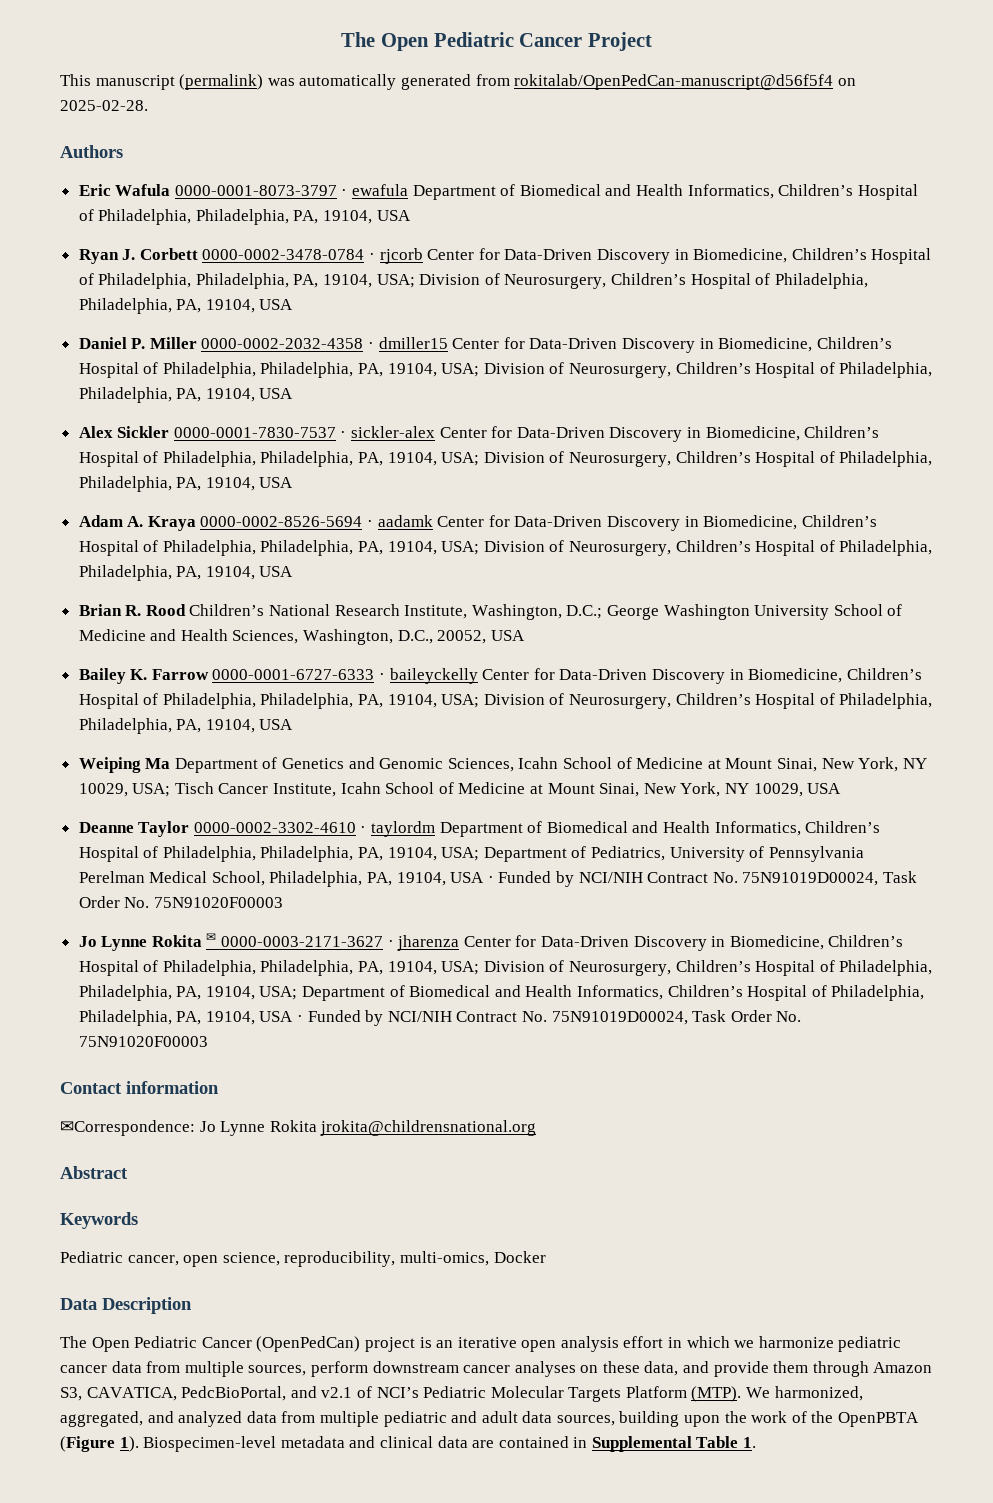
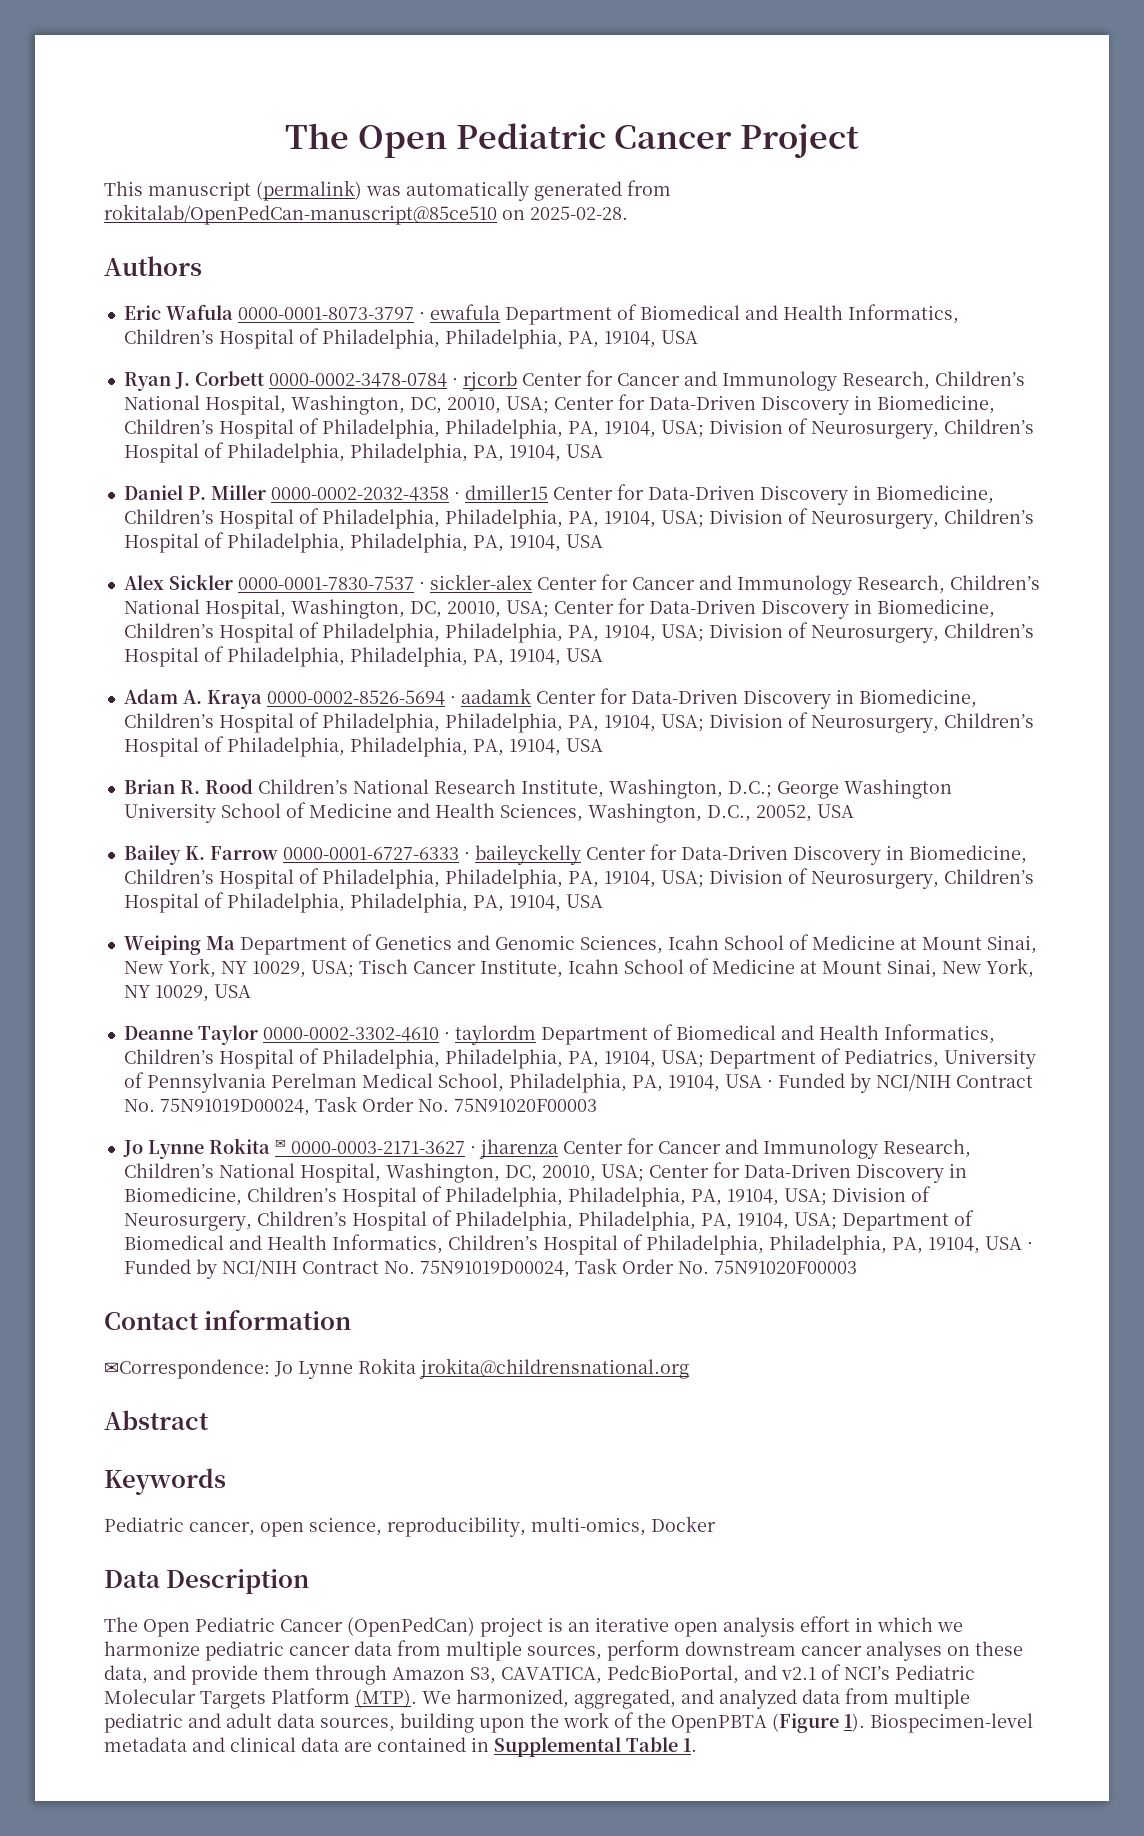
- This manuscript (permalink) was automatically generated from rokitalab/OpenPedCan-manuscript@d56f5f4 on 2025-02-28.
+ This manuscript (permalink) was automatically generated from rokitalab/OpenPedCan-manuscript@85ce510 on 2025-02-28.
- Ryan J. Corbett 0000-0002-3478-0784 · rjcorb Center for Data-Driven Discovery in Biomedicine, Children’s Hospital of Philadelphia, Philadelphia, PA, 19104, USA; Division of Neurosurgery, Children’s Hospital of Philadelphia, Philadelphia, PA, 19104, USA
+ Ryan J. Corbett 0000-0002-3478-0784 · rjcorb Center for Cancer and Immunology Research, Children’s National Hospital, Washington, DC, 20010, USA; Center for Data-Driven Discovery in Biomedicine, Children’s Hospital of Philadelphia, Philadelphia, PA, 19104, USA; Division of Neurosurgery, Children’s Hospital of Philadelphia, Philadelphia, PA, 19104, USA
- Alex Sickler 0000-0001-7830-7537 · sickler-alex Center for Data-Driven Discovery in Biomedicine, Children’s Hospital of Philadelphia, Philadelphia, PA, 19104, USA; Division of Neurosurgery, Children’s Hospital of Philadelphia, Philadelphia, PA, 19104, USA
+ Alex Sickler 0000-0001-7830-7537 · sickler-alex Center for Cancer and Immunology Research, Children’s National Hospital, Washington, DC, 20010, USA; Center for Data-Driven Discovery in Biomedicine, Children’s Hospital of Philadelphia, Philadelphia, PA, 19104, USA; Division of Neurosurgery, Children’s Hospital of Philadelphia, Philadelphia, PA, 19104, USA
- Jo Lynne Rokita ✉ 0000-0003-2171-3627 · jharenza Center for Data-Driven Discovery in Biomedicine, Children’s Hospital of Philadelphia, Philadelphia, PA, 19104, USA; Division of Neurosurgery, Children’s Hospital of Philadelphia, Philadelphia, PA, 19104, USA; Department of Biomedical and Health Informatics, Children’s Hospital of Philadelphia, Philadelphia, PA, 19104, USA · Funded by NCI/NIH Contract No. 75N91019D00024, Task Order No. 75N91020F00003
+ Jo Lynne Rokita ✉ 0000-0003-2171-3627 · jharenza Center for Cancer and Immunology Research, Children’s National Hospital, Washington, DC, 20010, USA; Center for Data-Driven Discovery in Biomedicine, Children’s Hospital of Philadelphia, Philadelphia, PA, 19104, USA; Division of Neurosurgery, Children’s Hospital of Philadelphia, Philadelphia, PA, 19104, USA; Department of Biomedical and Health Informatics, Children’s Hospital of Philadelphia, Philadelphia, PA, 19104, USA · Funded by NCI/NIH Contract No. 75N91019D00024, Task Order No. 75N91020F00003

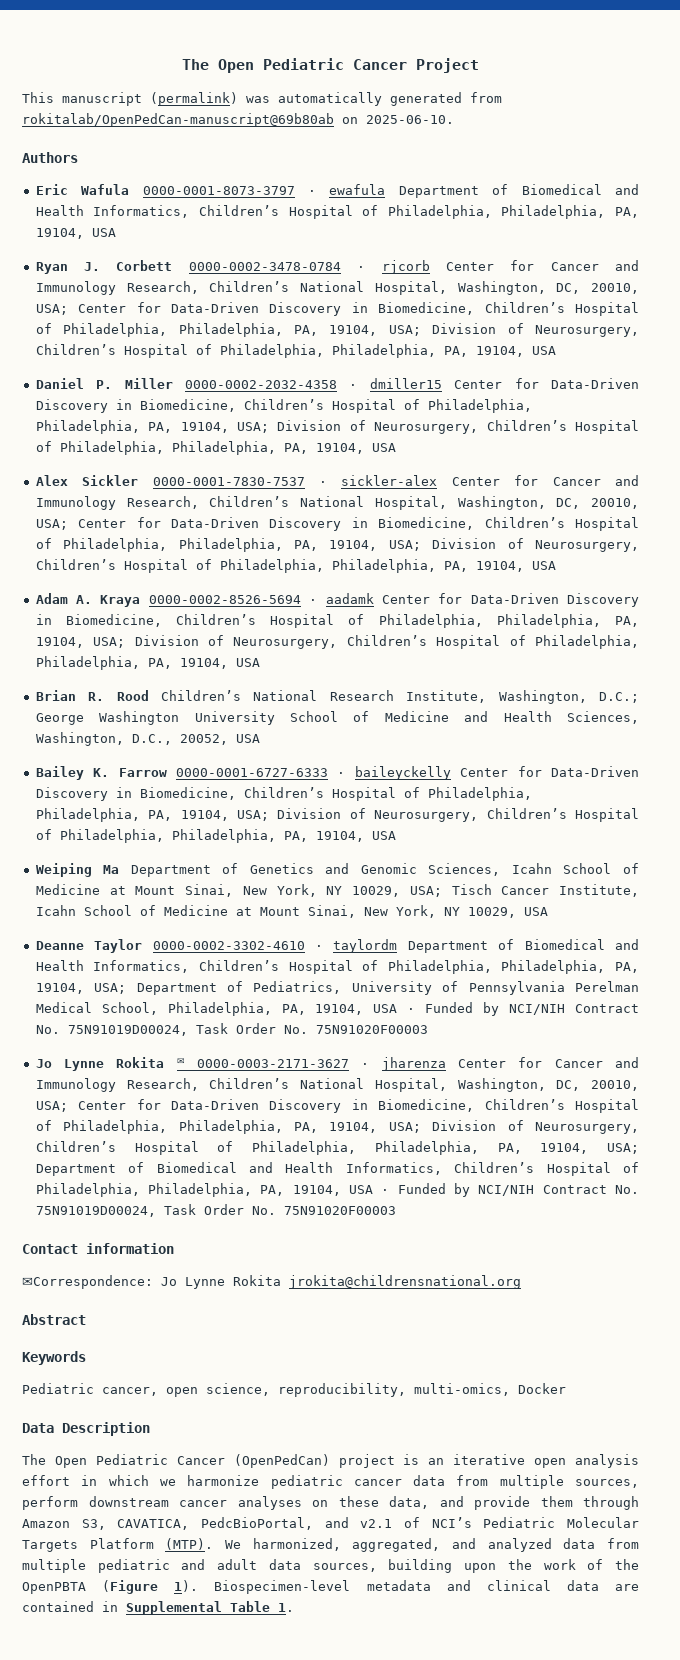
- This manuscript (permalink) was automatically generated from rokitalab/OpenPedCan-manuscript@85ce510 on 2025-02-28.
+ This manuscript (permalink) was automatically generated from rokitalab/OpenPedCan-manuscript@69b80ab on 2025-06-10.

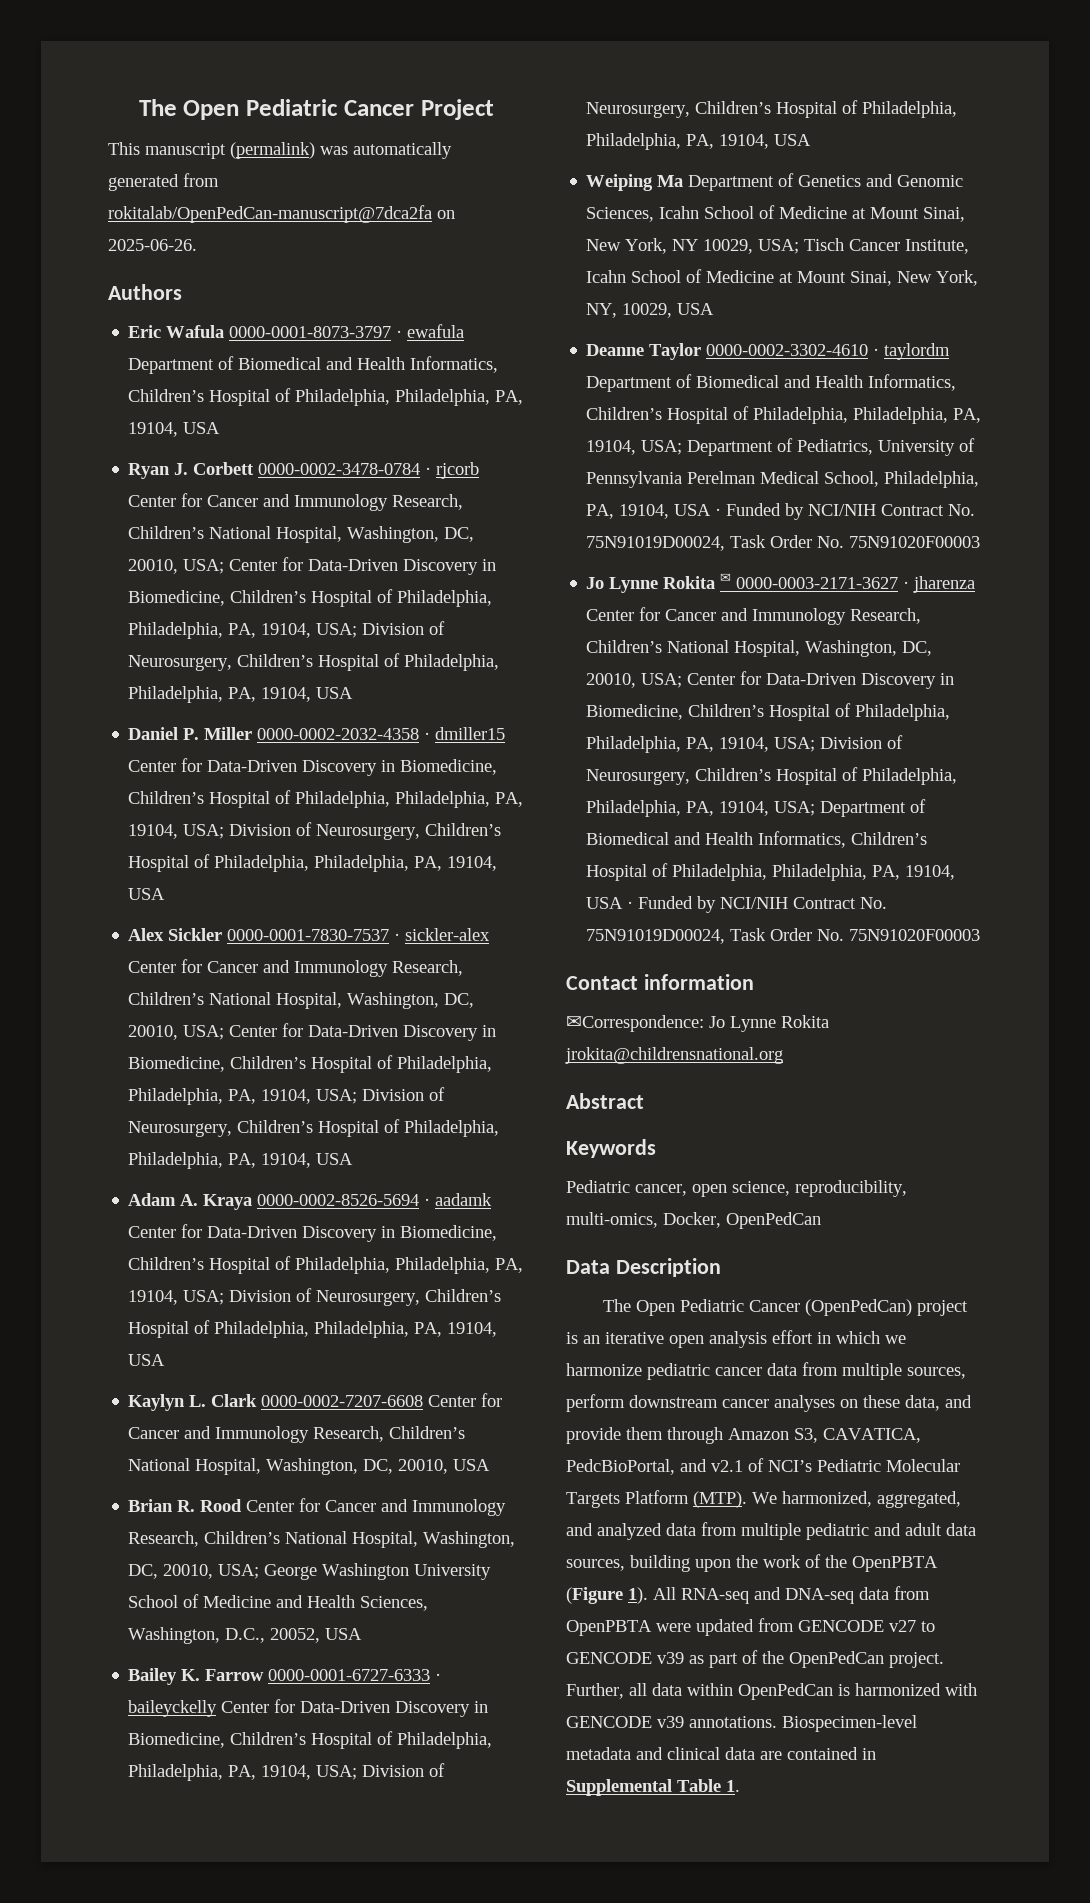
- This manuscript (permalink) was automatically generated from rokitalab/OpenPedCan-manuscript@69b80ab on 2025-06-10.
+ This manuscript (permalink) was automatically generated from rokitalab/OpenPedCan-manuscript@7dca2fa on 2025-06-26.
- Brian R. Rood Children’s National Research Institute, Washington, D.C.; George Washington University School of Medicine and Health Sciences, Washington, D.C., 20052, USA
+ Kaylyn L. Clark 0000-0002-7207-6608 Center for Cancer and Immunology Research, Children’s National Hospital, Washington, DC, 20010, USA
+ Brian R. Rood Center for Cancer and Immunology Research, Children’s National Hospital, Washington, DC, 20010, USA; George Washington University School of Medicine and Health Sciences, Washington, D.C., 20052, USA
- Weiping Ma Department of Genetics and Genomic Sciences, Icahn School of Medicine at Mount Sinai, New York, NY 10029, USA; Tisch Cancer Institute, Icahn School of Medicine at Mount Sinai, New York, NY 10029, USA
+ Weiping Ma Department of Genetics and Genomic Sciences, Icahn School of Medicine at Mount Sinai, New York, NY 10029, USA; Tisch Cancer Institute, Icahn School of Medicine at Mount Sinai, New York, NY, 10029, USA
- Pediatric cancer, open science, reproducibility, multi-omics, Docker
+ Pediatric cancer, open science, reproducibility, multi-omics, Docker, OpenPedCan
+ All RNA-seq and DNA-seq data from OpenPBTA were updated from GENCODE v27 to GENCODE v39 as part of the OpenPedCan project. Further, all data within OpenPedCan is harmonized with GENCODE v39 annotations.

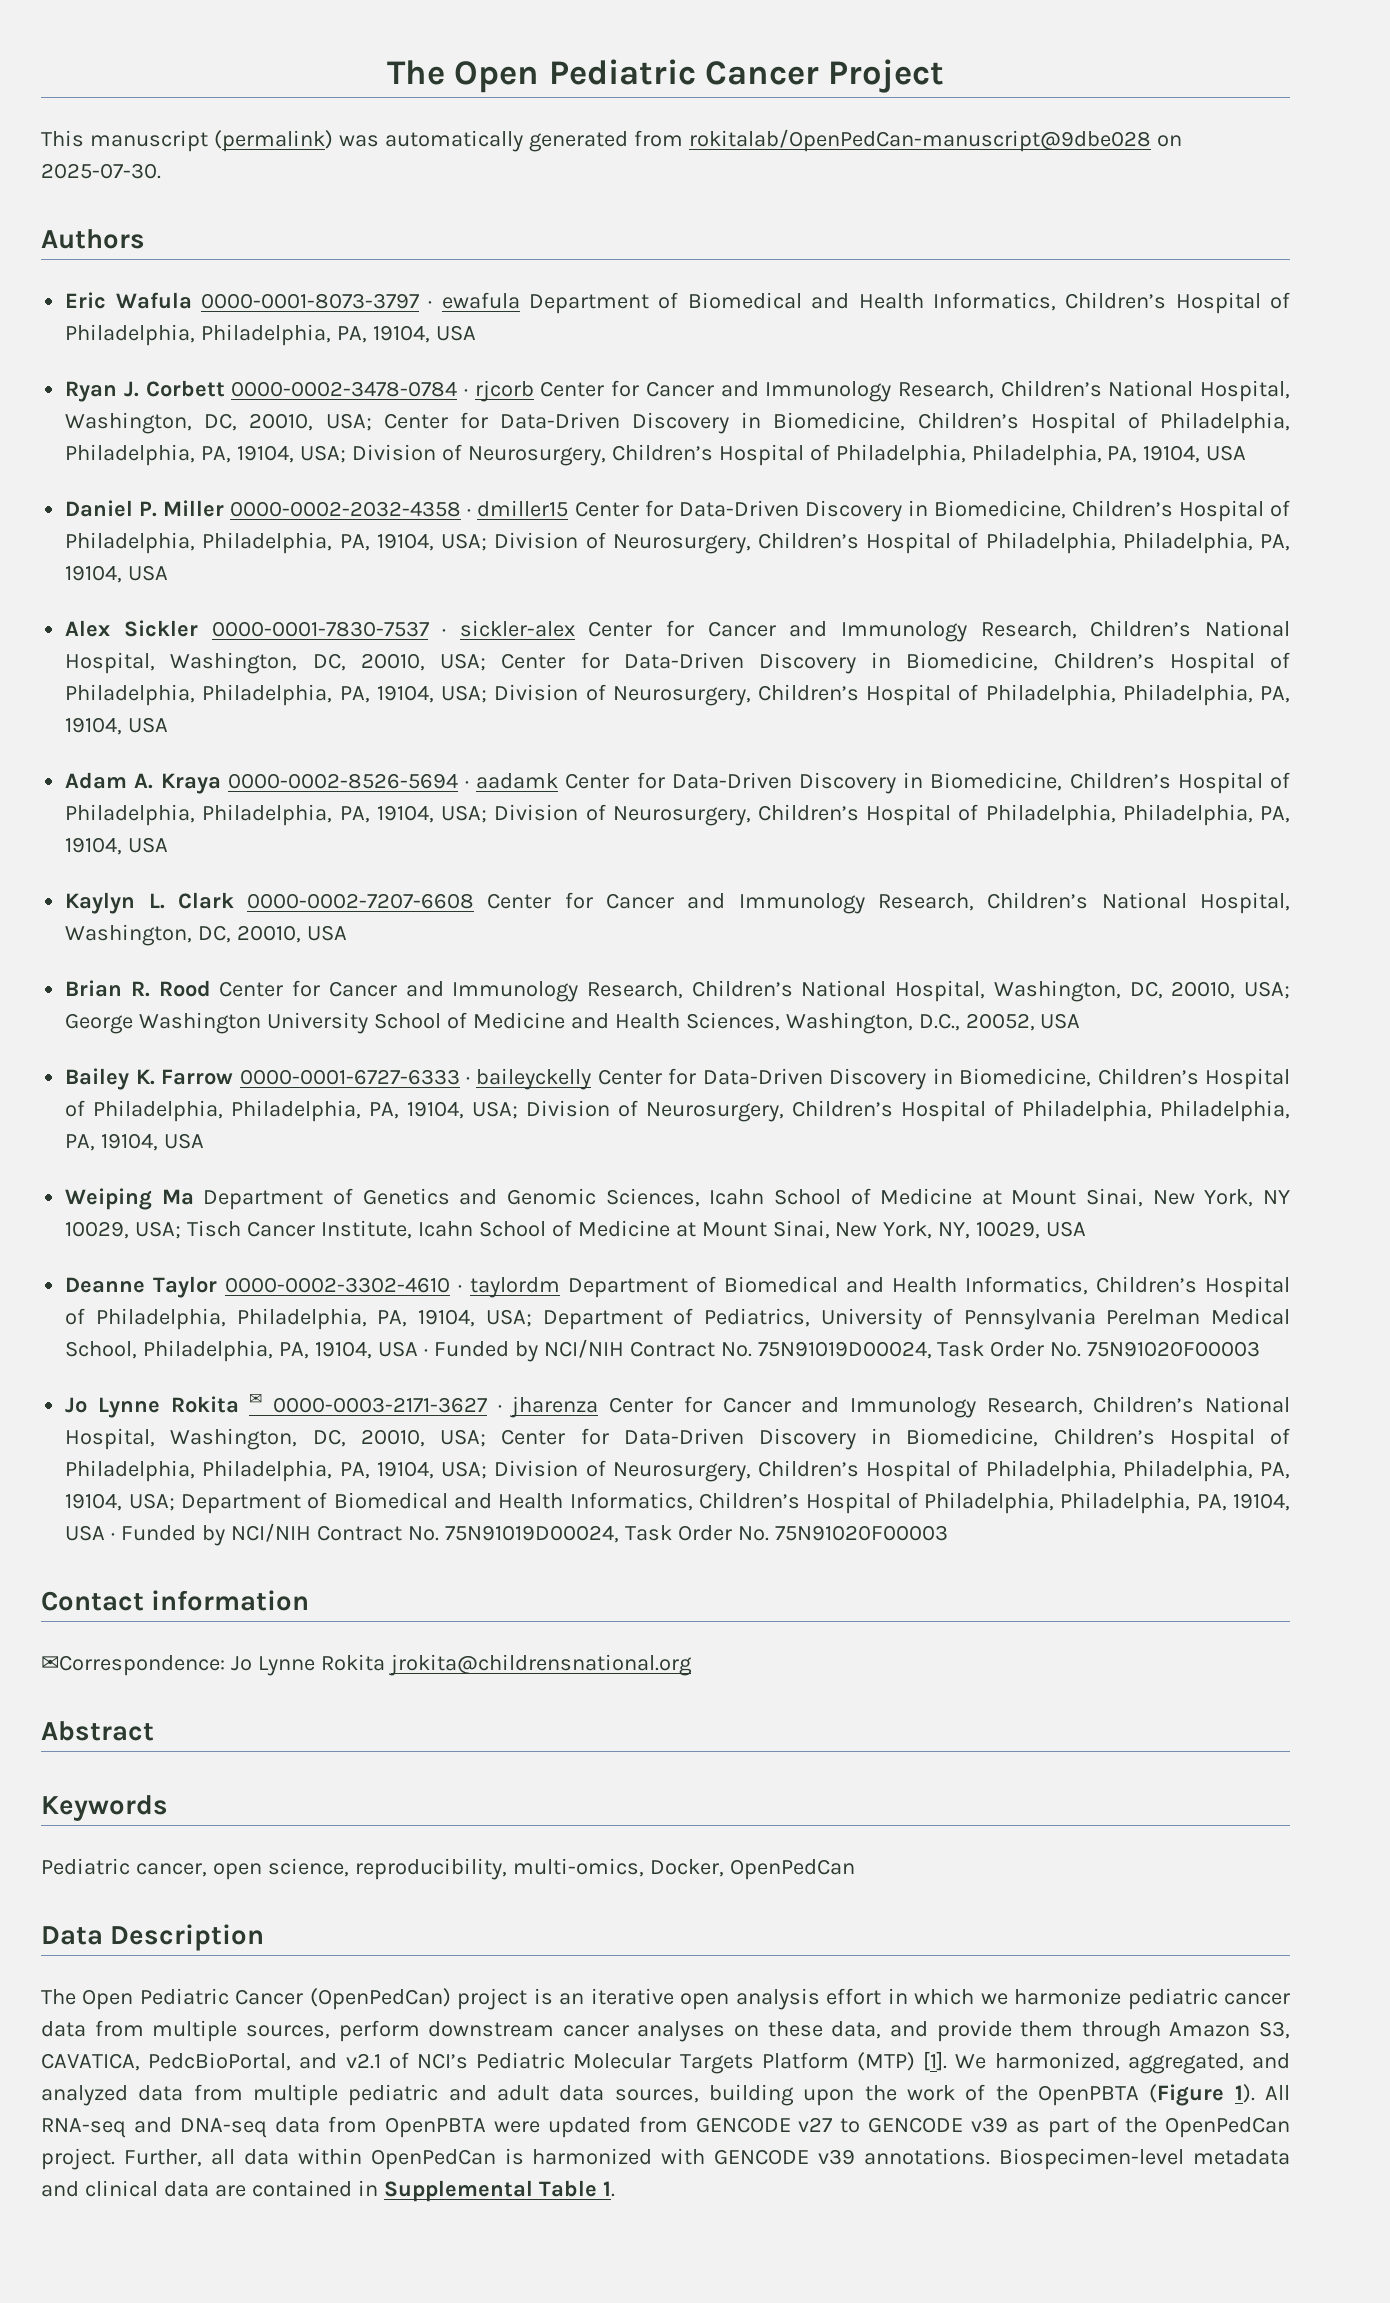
- This manuscript (permalink) was automatically generated from rokitalab/OpenPedCan-manuscript@7dca2fa on 2025-06-26.
+ This manuscript (permalink) was automatically generated from rokitalab/OpenPedCan-manuscript@9dbe028 on 2025-07-30.
- The Open Pediatric Cancer (OpenPedCan) project is an iterative open analysis effort in which we harmonize pediatric cancer data from multiple sources, perform downstream cancer analyses on these data, and provide them through Amazon S3, CAVATICA, PedcBioPortal, and v2.1 of NCI’s Pediatric Molecular Targets Platform (MTP).
+ The Open Pediatric Cancer (OpenPedCan) project is an iterative open analysis effort in which we harmonize pediatric cancer data from multiple sources, perform downstream cancer analyses on these data, and provide them through Amazon S3, CAVATICA, PedcBioPortal, and v2.1 of NCI’s Pediatric Molecular Targets Platform (MTP) [1].

